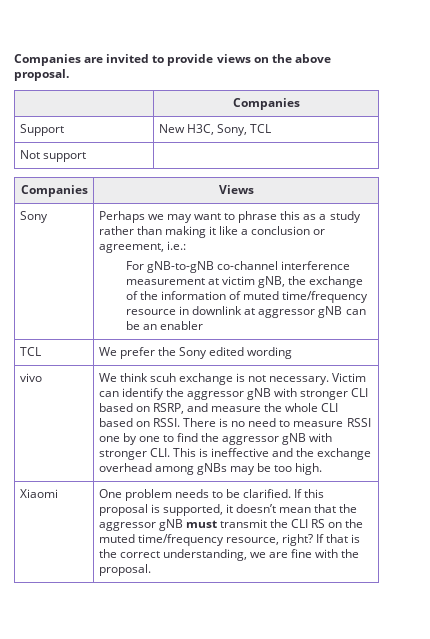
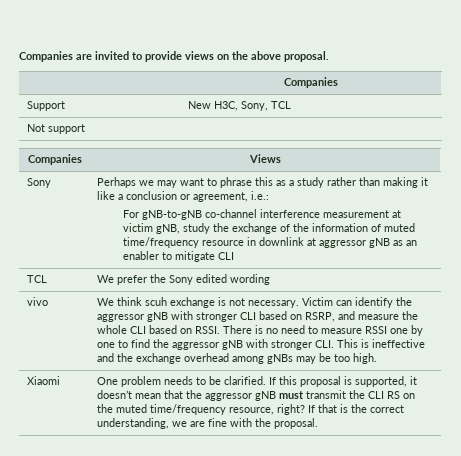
- For gNB-to-gNB co-channel interference measurement at victim gNB, the exchange of the information of muted time/frequency resource in downlink at aggressor gNB can be an enabler
+ For gNB-to-gNB co-channel interference measurement at victim gNB, study the exchange of the information of muted time/frequency resource in downlink at aggressor gNB as an enabler to mitigate CLI

